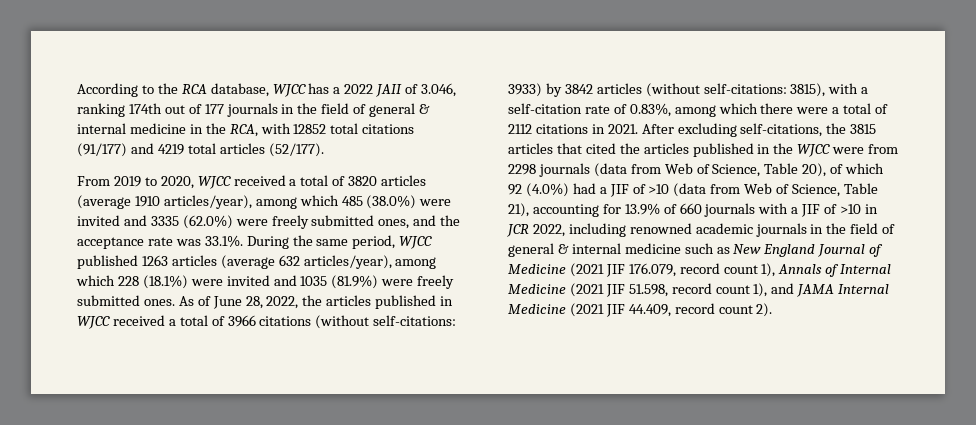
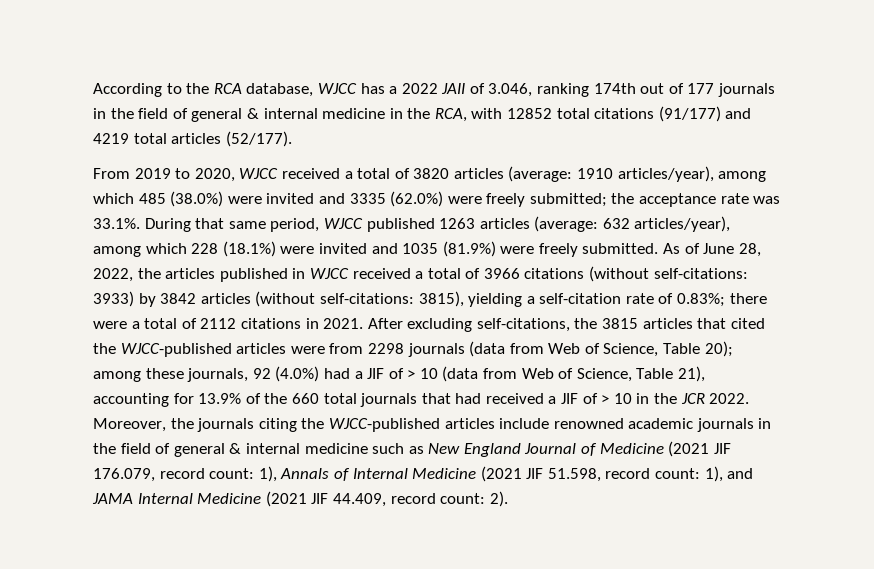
- From 2019 to 2020, WJCC received a total of 3820 articles (average 1910 articles/year), among which 485 (38.0%) were invited and 3335 (62.0%) were freely submitted ones, and the acceptance rate was 33.1%. During the same period, WJCC published 1263 articles (average 632 articles/year), among which 228 (18.1%) were invited and 1035 (81.9%) were freely submitted ones.
+ From 2019 to 2020, WJCC received a total of 3820 articles (average: 1910 articles/year), among which 485 (38.0%) were invited and 3335 (62.0%) were freely submitted; the acceptance rate was 33.1%. During that same period, WJCC published 1263 articles (average: 632 articles/year), among which 228 (18.1%) were invited and 1035 (81.9%) were freely submitted.
- As of June 28, 2022, the articles published in WJCC received a total of 3966 citations (without self-citations: 3933) by 3842 articles (without self-citations: 3815), with a self-citation rate of 0.83%, among which there were a total of 2112 citations in 2021.
+ As of June 28, 2022, the articles published in WJCC received a total of 3966 citations (without self-citations: 3933) by 3842 articles (without self-citations: 3815), yielding a self-citation rate of 0.83%; there were a total of 2112 citations in 2021.
- After excluding self-citations, the 3815 articles that cited the articles published in the WJCC were from 2298 journals (data from Web of Science, Table 20), of which 92 (4.0%) had a JIF of >10 (data from Web of Science, Table 21), accounting for 13.9% of 660 journals with a JIF of >10 in JCR 2022, including renowned academic journals in the field of general & internal medicine such as New England Journal of Medicine (2021 JIF 176.079, record count 1), Annals of Internal Medicine (2021 JIF 51.598, record count 1), and JAMA Internal Medicine (2021 JIF 44.409, record count 2).
+ After excluding self-citations, the 3815 articles that cited the WJCC-published articles were from 2298 journals (data from Web of Science, Table 20); among these journals, 92 (4.0%) had a JIF of > 10 (data from Web of Science, Table 21), accounting for 13.9% of the 660 total journals that had received a JIF of > 10 in the JCR 2022. Moreover, the journals citing the WJCC-published articles include renowned academic journals in the field of general & internal medicine such as New England Journal of Medicine (2021 JIF 176.079, record count: 1), Annals of Internal Medicine (2021 JIF 51.598, record count: 1), and JAMA Internal Medicine (2021 JIF 44.409, record count: 2).

